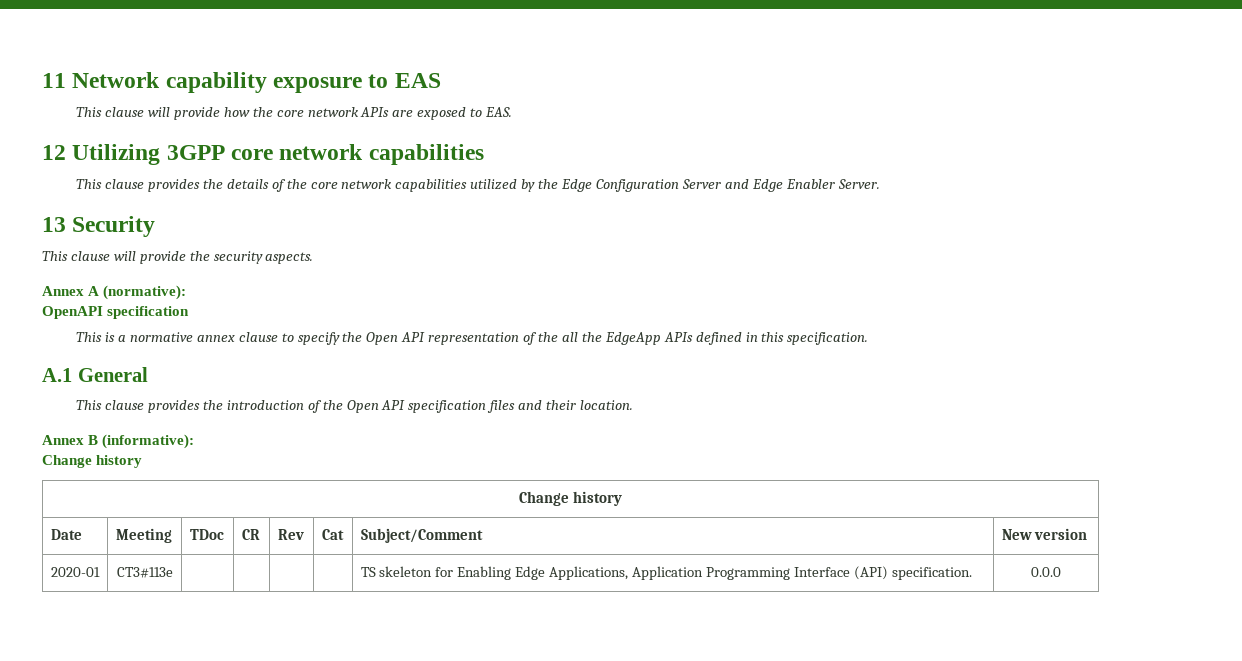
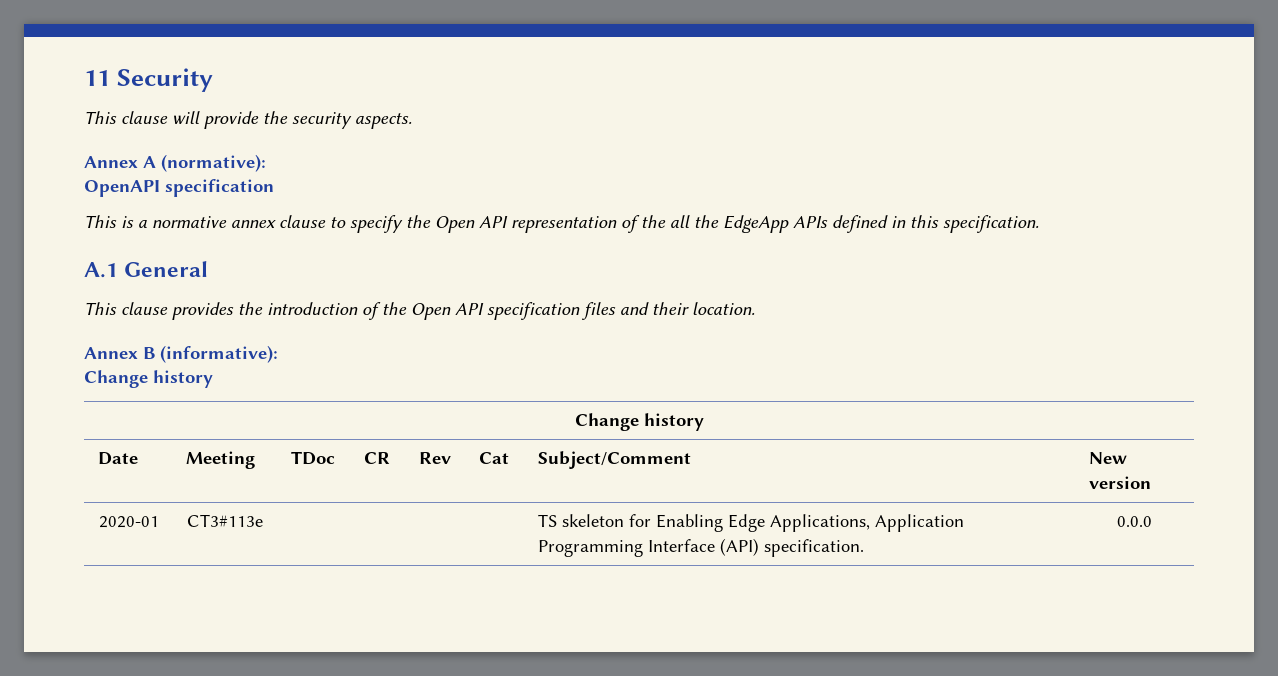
- 11 Network capability exposure to EAS
- This clause will provide how the core network APIs are exposed to EAS.
- 12 Utilizing 3GPP core network capabilities
- This clause provides the details of the core network capabilities utilized by the Edge Configuration Server and Edge Enabler Server.
- 13 Security
+ 11 Security

